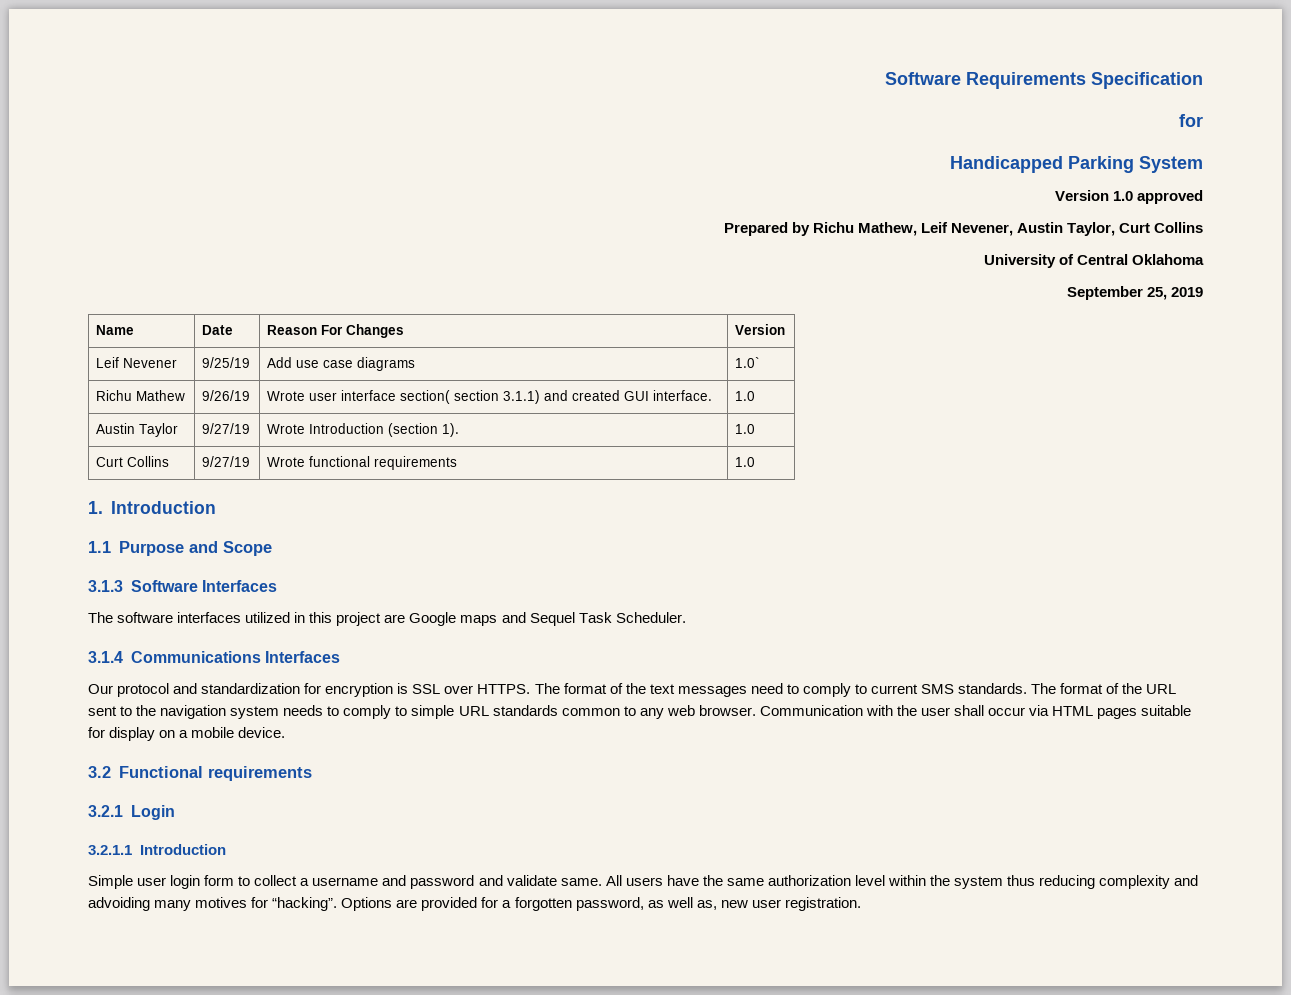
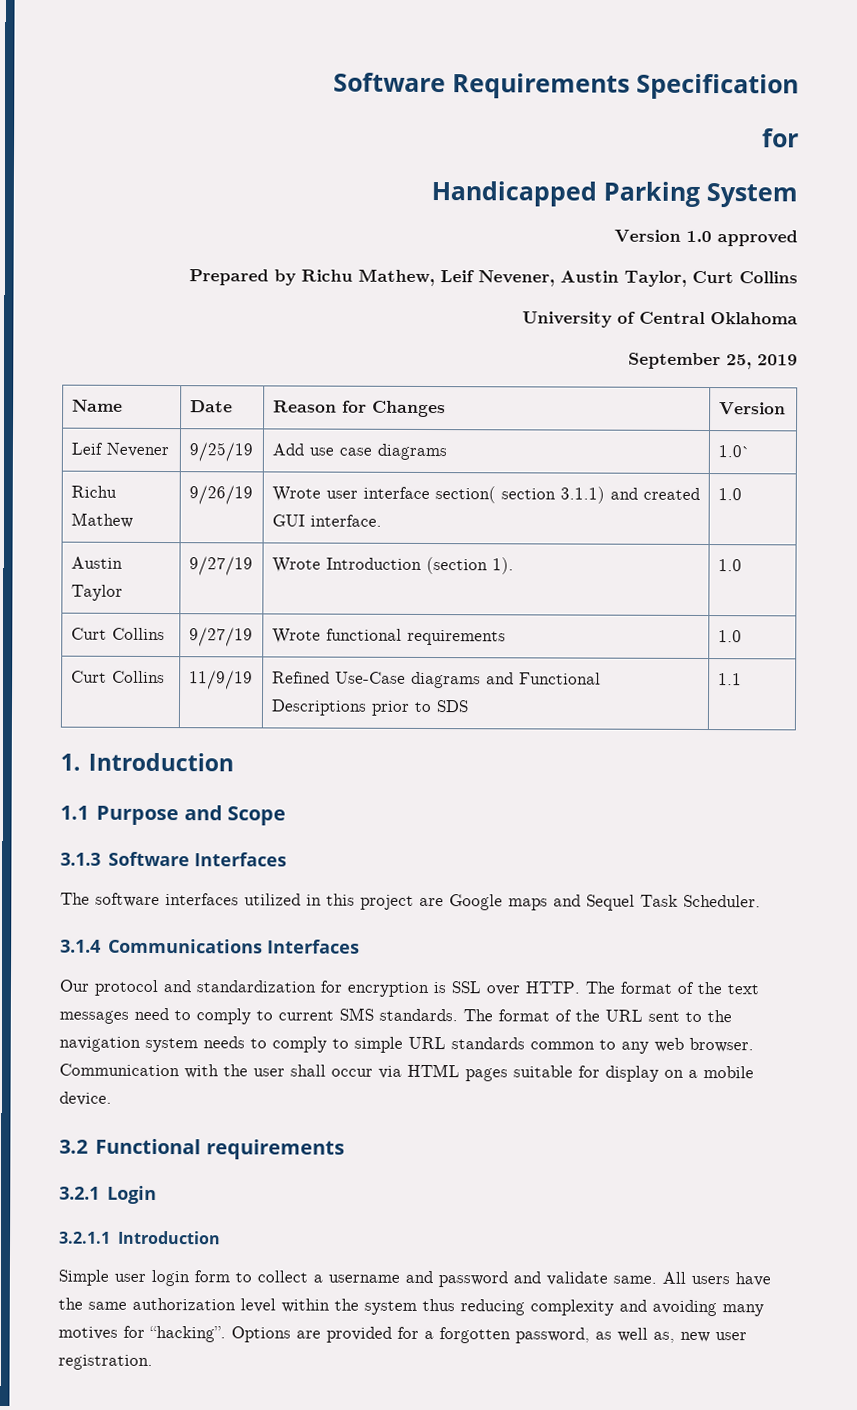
- Name | Date | Reason For Changes | Version
+ Name | Date | Reason for Changes | Version
+ Curt Collins | 11/9/19 | Refined Use-Case diagrams and Functional Descriptions prior to SDS | 1.1
- Our protocol and standardization for encryption is SSL over HTTPS.
+ Our protocol and standardization for encryption is SSL over HTTP.
- All users have the same authorization level within the system thus reducing complexity and advoiding many motives for “hacking”.
+ All users have the same authorization level within the system thus reducing complexity and avoiding many motives for “hacking”.

